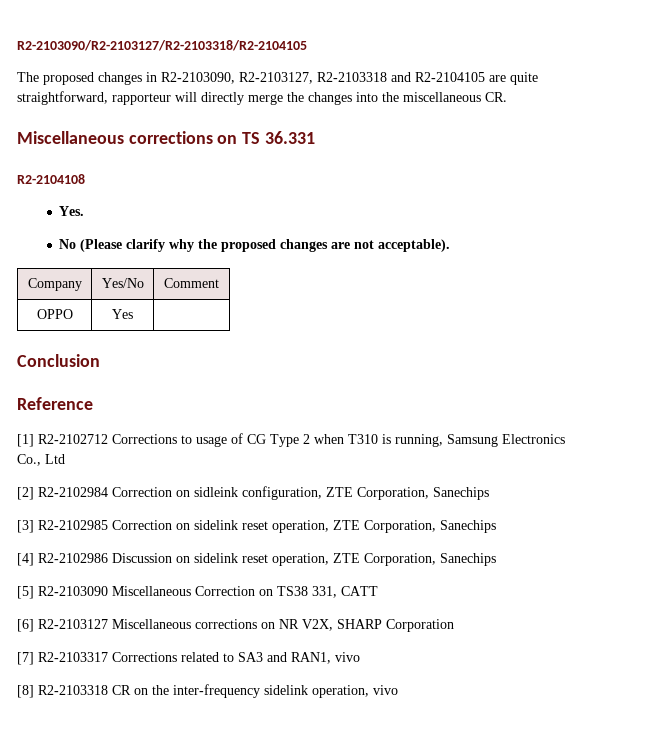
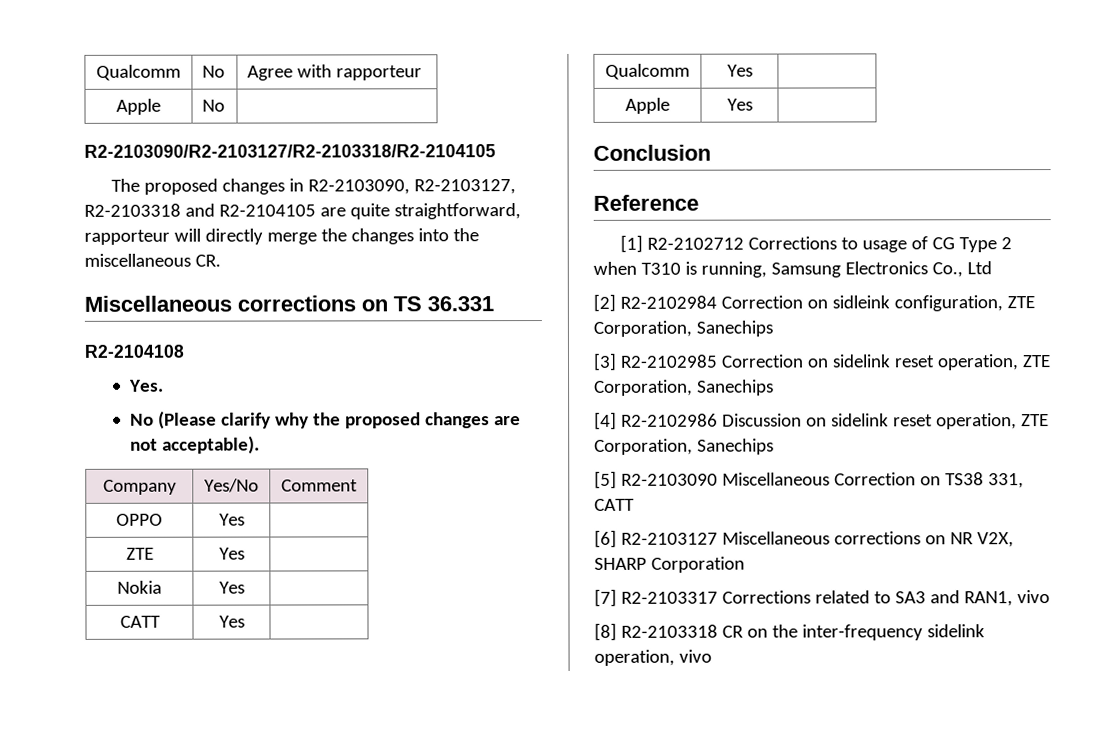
+ Qualcomm | No | Agree with rapporteur
+ Apple | No |
+ ZTE | Yes |
+ Nokia | Yes |
+ CATT | Yes |
+ Qualcomm | Yes |
+ Apple | Yes |

